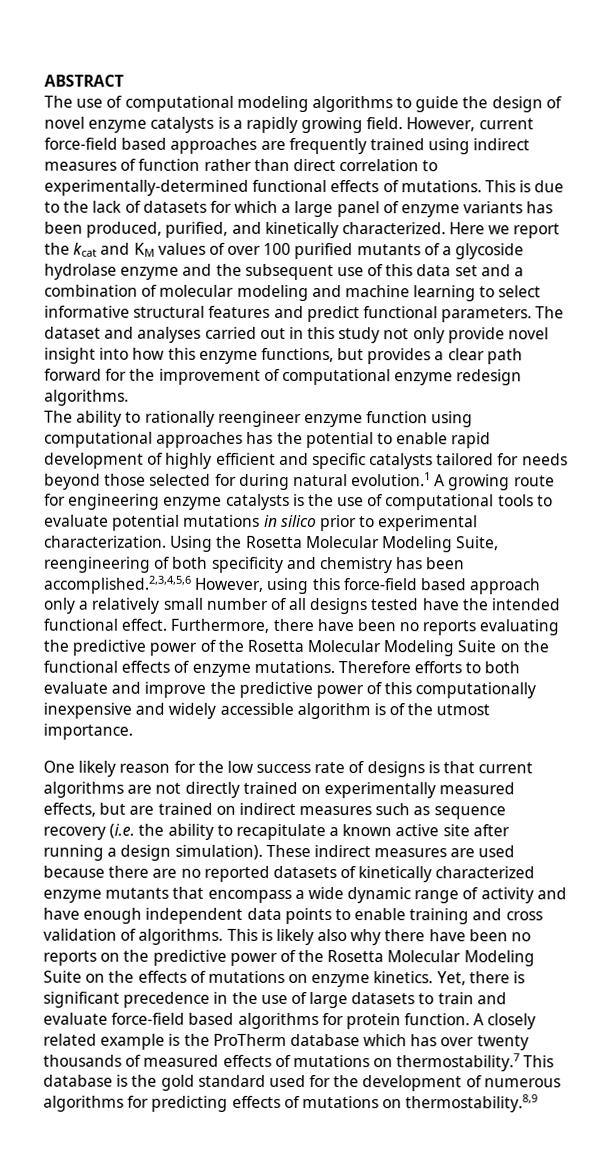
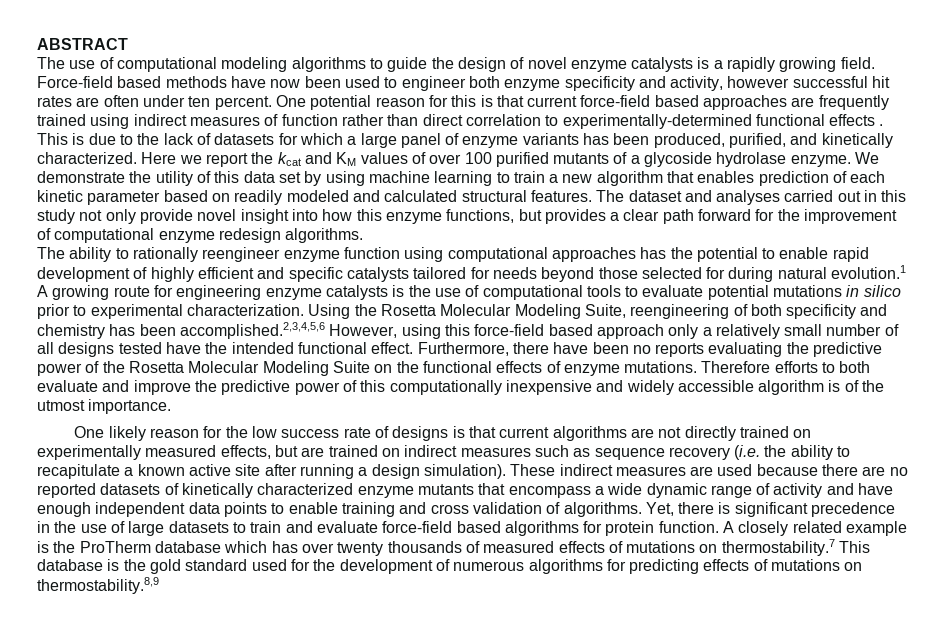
- However, current force-field based approaches are frequently trained using indirect measures of function rather than direct correlation to experimentally-determined functional effects of mutations.
+ Force-field based methods have now been used to engineer both enzyme specificity and activity, however successful hit rates are often under ten percent. One potential reason for this is that current force-field based approaches are frequently trained using indirect measures of function rather than direct correlation to experimentally-determined functional effects .
- Here we report the kcat and KM values of over 100 purified mutants of a glycoside hydrolase enzyme and the subsequent use of this data set and a combination of molecular modeling and machine learning to select informative structural features and predict functional parameters.
+ Here we report the kcat and KM values of over 100 purified mutants of a glycoside hydrolase enzyme. We demonstrate the utility of this data set by using machine learning to train a new algorithm that enables prediction of each kinetic parameter based on readily modeled and calculated structural features.
- This is likely also why there have been no reports on the predictive power of the Rosetta Molecular Modeling Suite on the effects of mutations on enzyme kinetics.

